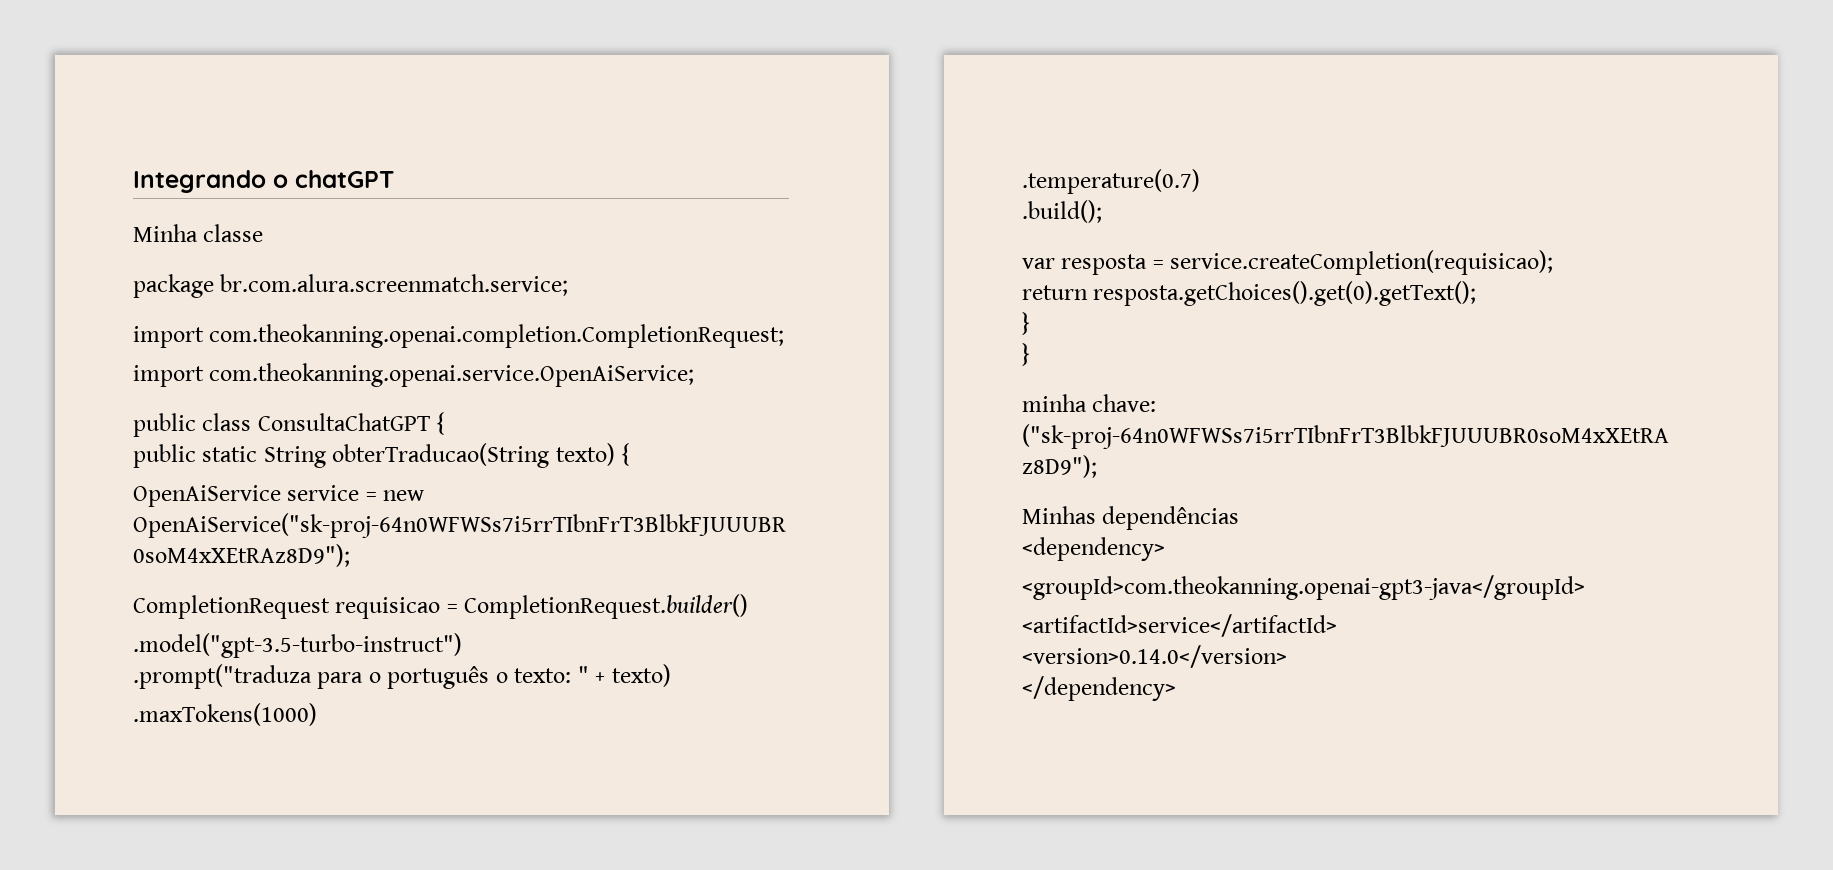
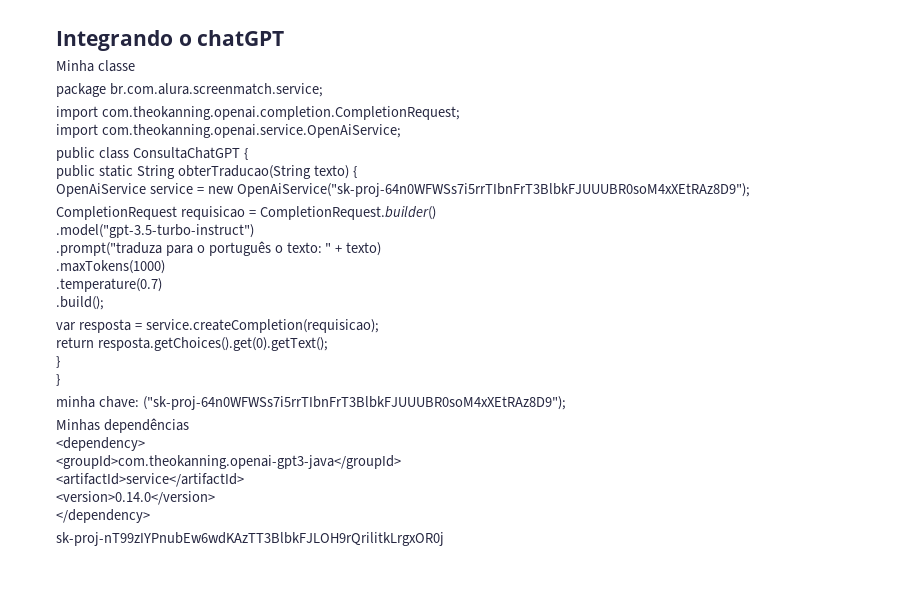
+ sk-proj-nT99zIYPnubEw6wdKAzTT3BlbkFJLOH9rQrilitkLrgxOR0j

